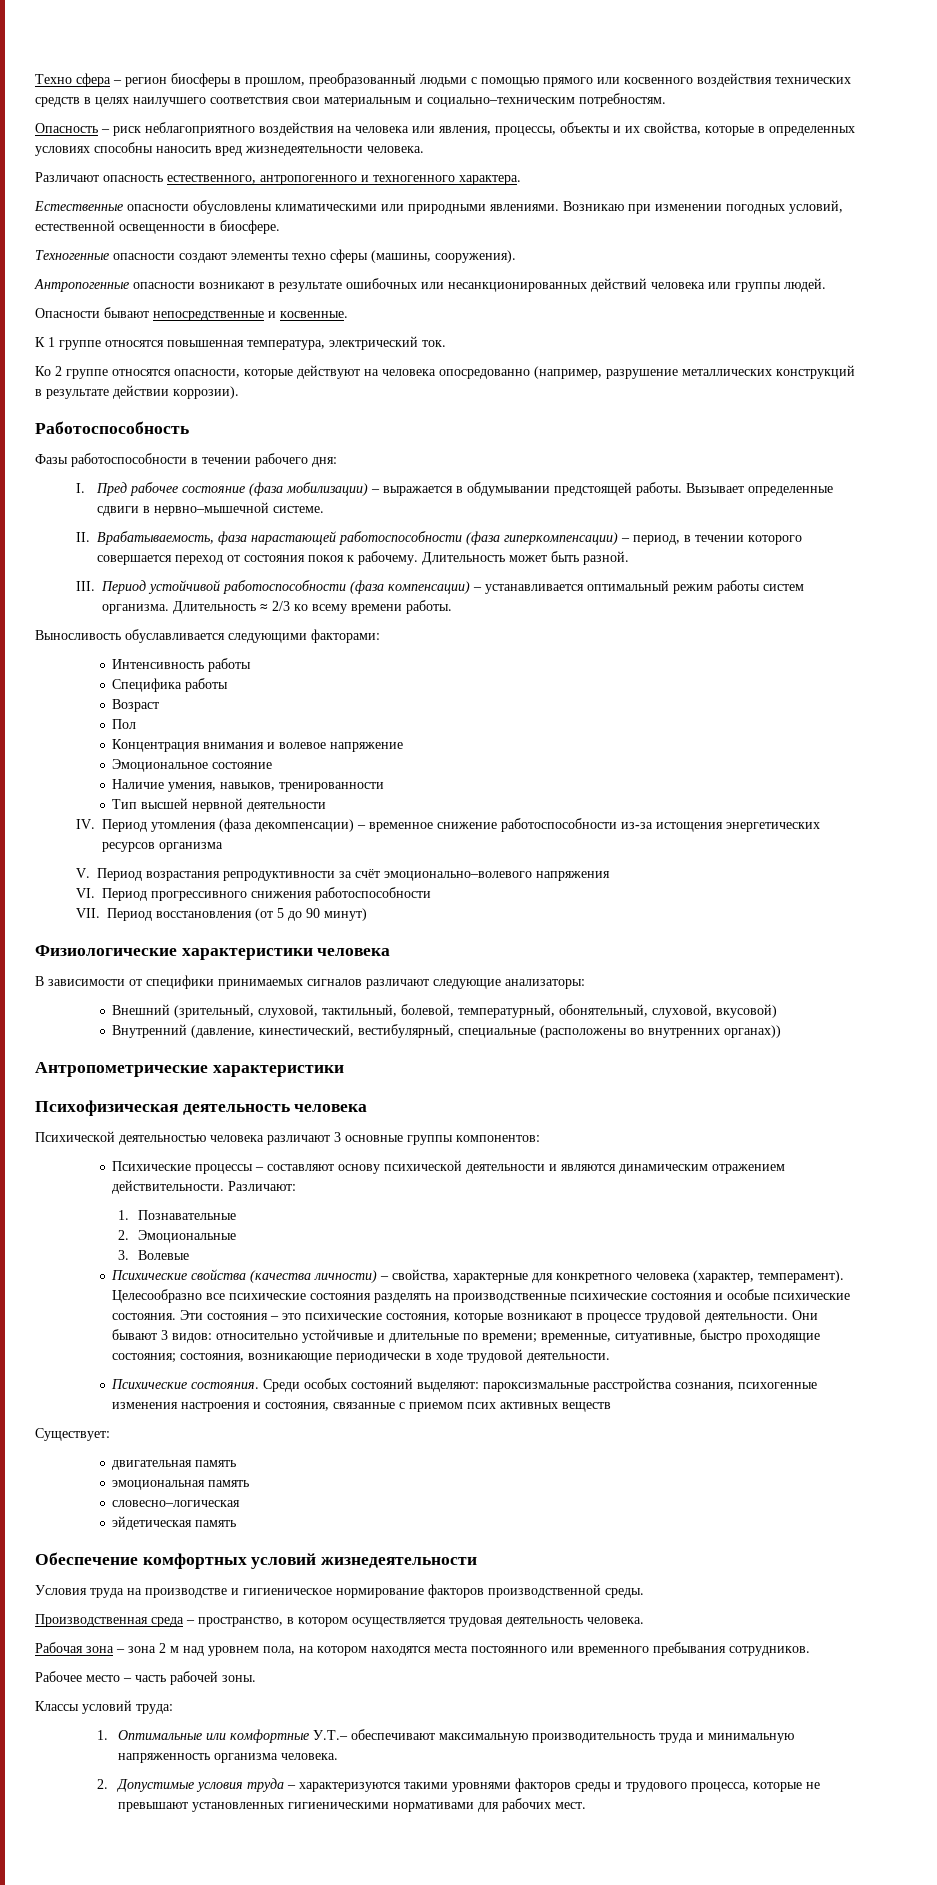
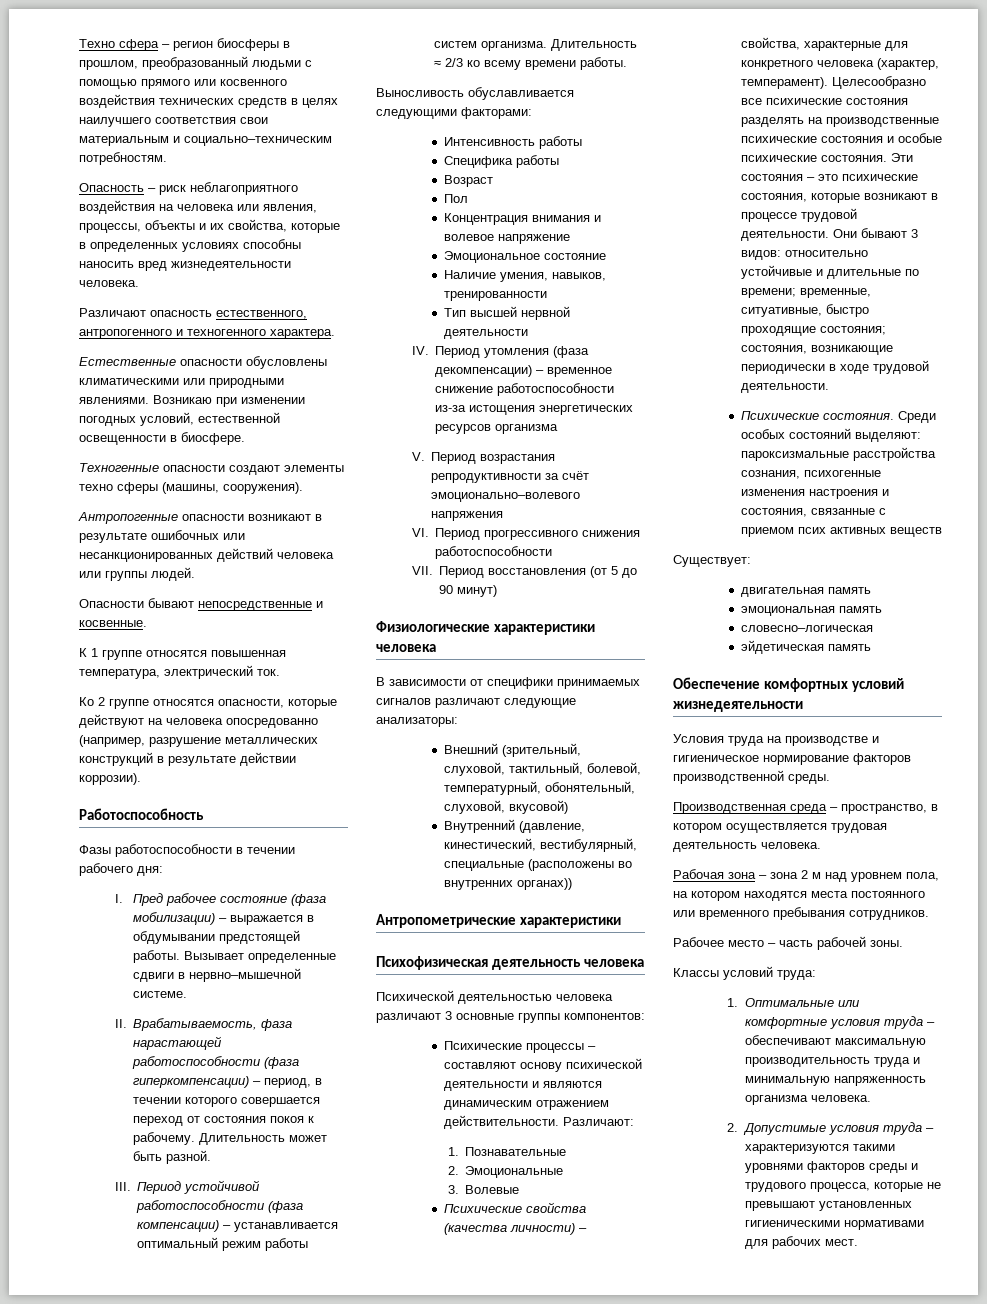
- 1. Оптимальные или комфортные У.Т.– обеспечивают максимальную производительность труда и минимальную напряженность организма человека.
+ 1. Оптимальные или комфортные условия труда – обеспечивают максимальную производительность труда и минимальную напряженность организма человека.

